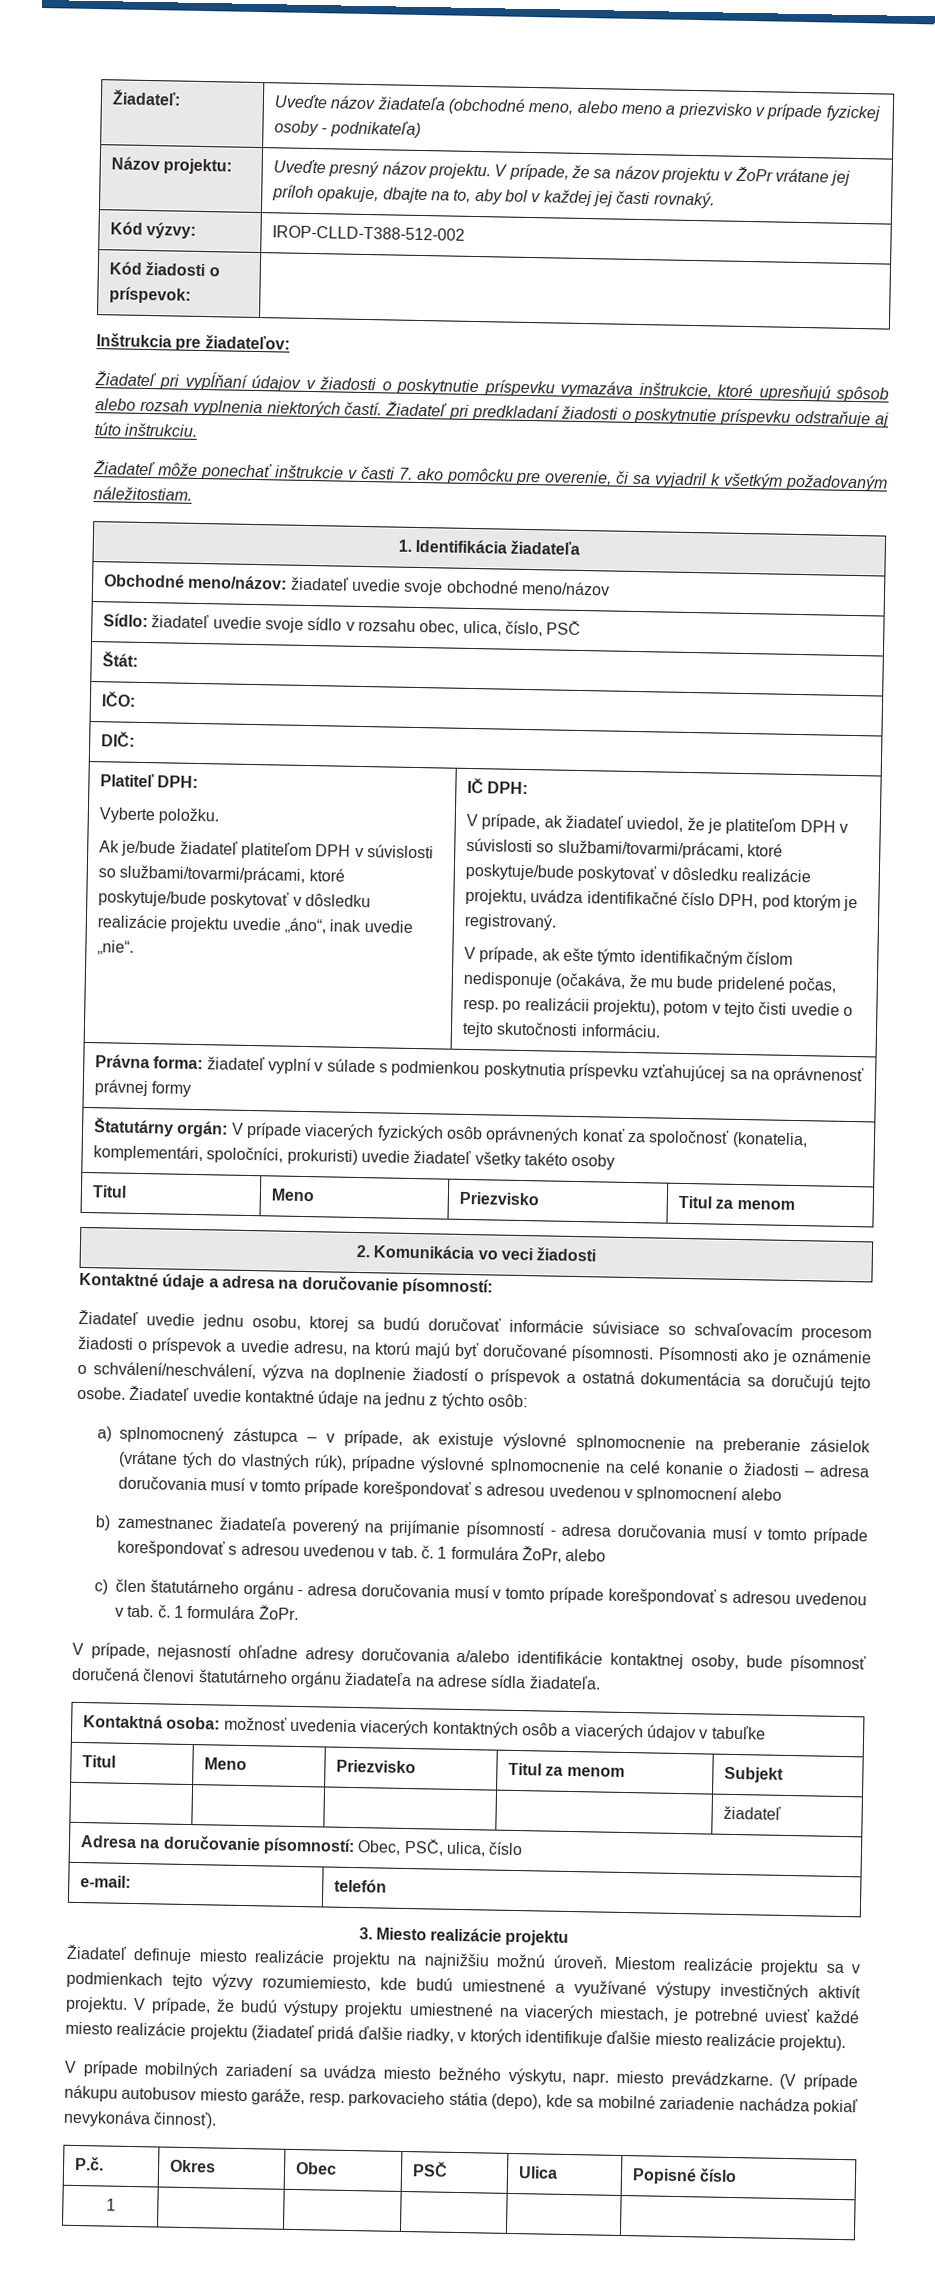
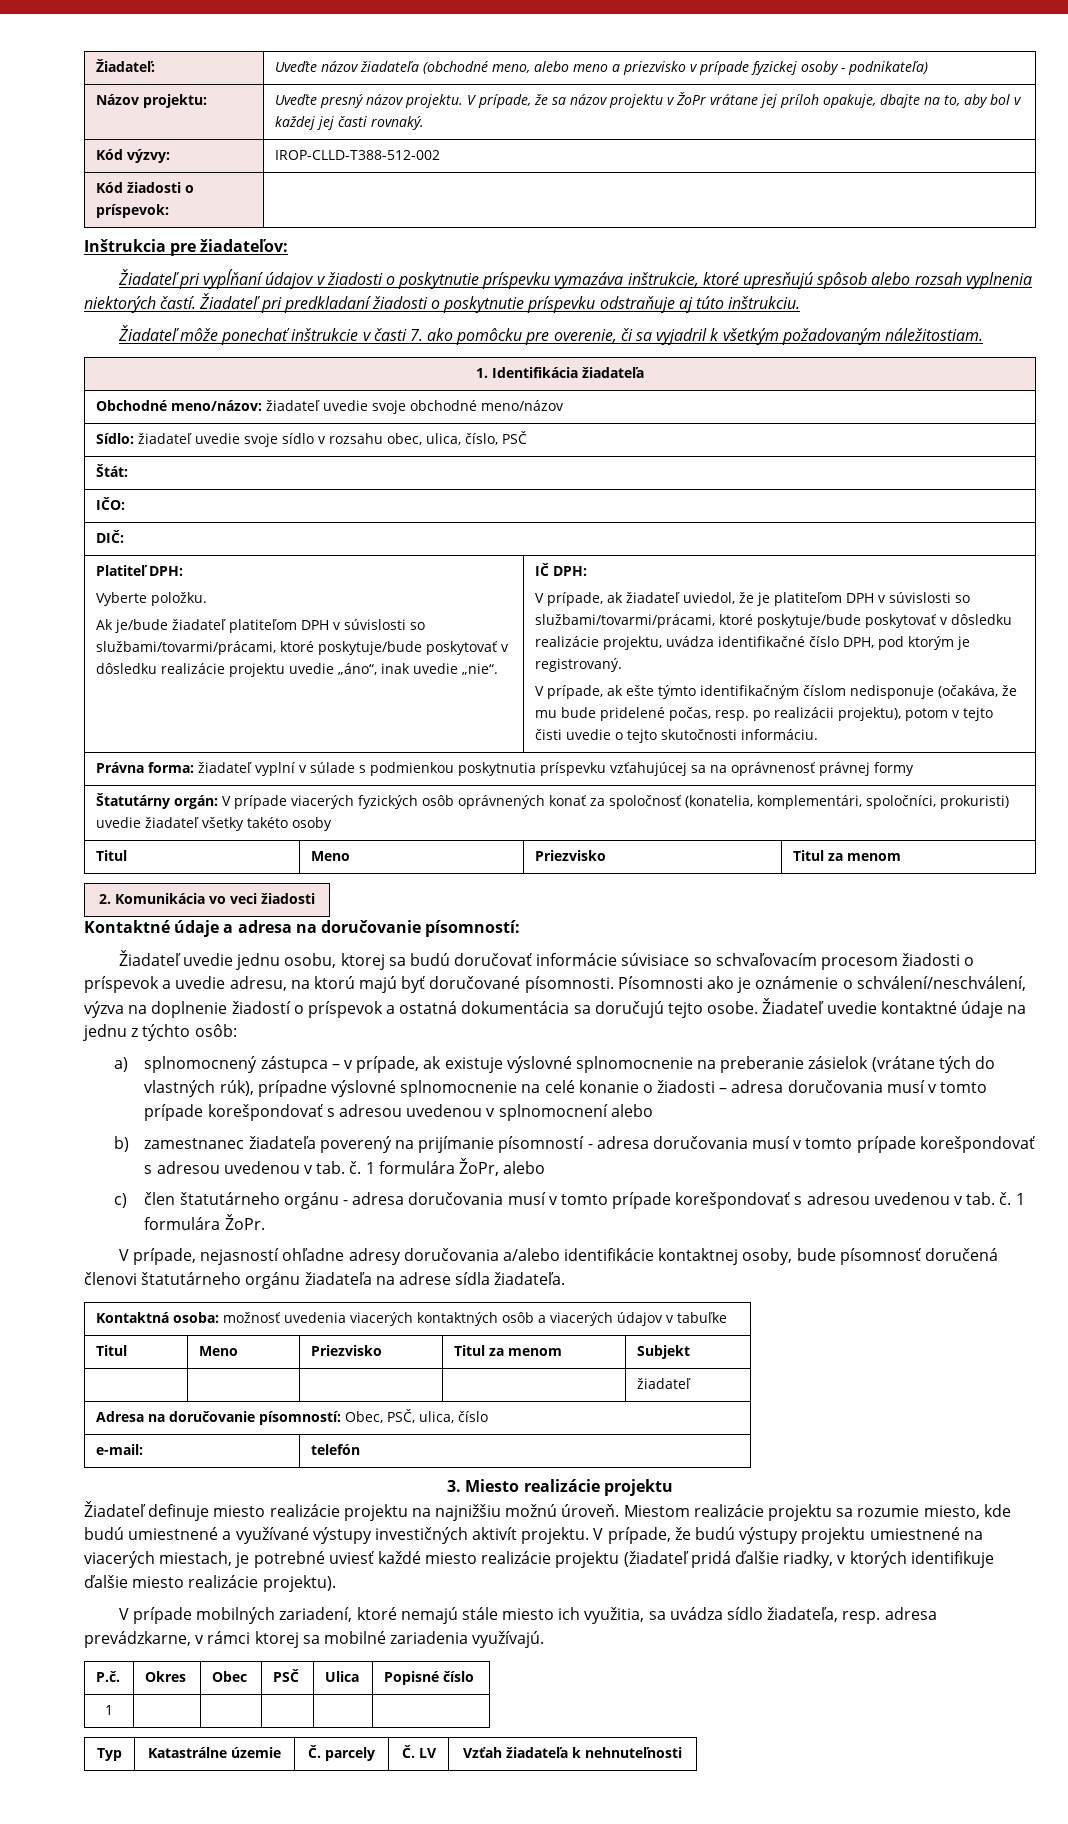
- Miestom realizácie projektu sa v podmienkach tejto výzvy rozumiemiesto, kde budú umiestnené a využívané výstupy investičných aktivít projektu.
+ Miestom realizácie projektu sa rozumie miesto, kde budú umiestnené a využívané výstupy investičných aktivít projektu.
- V prípade mobilných zariadení sa uvádza miesto bežného výskytu, napr. miesto prevádzkarne. (V prípade nákupu autobusov miesto garáže, resp. parkovacieho státia (depo), kde sa mobilné zariadenie nachádza pokiaľ nevykonáva činnosť).
+ V prípade mobilných zariadení, ktoré nemajú stále miesto ich využitia, sa uvádza sídlo žiadateľa, resp. adresa prevádzkarne, v rámci ktorej sa mobilné zariadenia využívajú.
+ Typ | Katastrálne územie | Č. parcely | Č. LV | Vzťah žiadateľa k nehnuteľnosti

